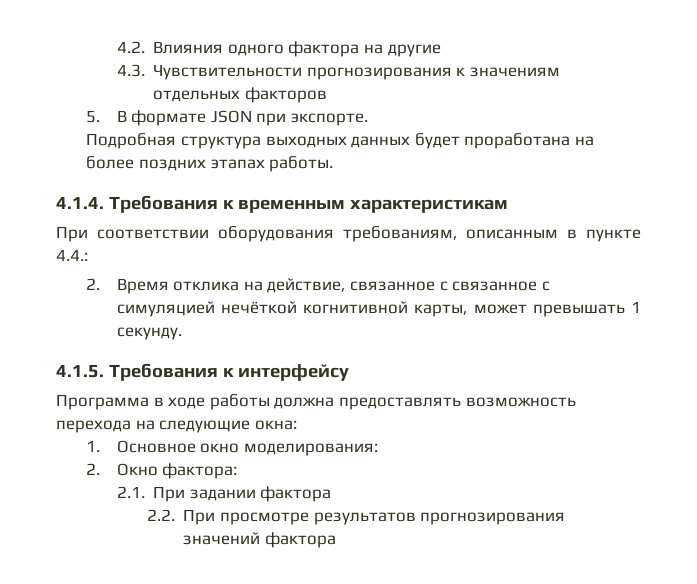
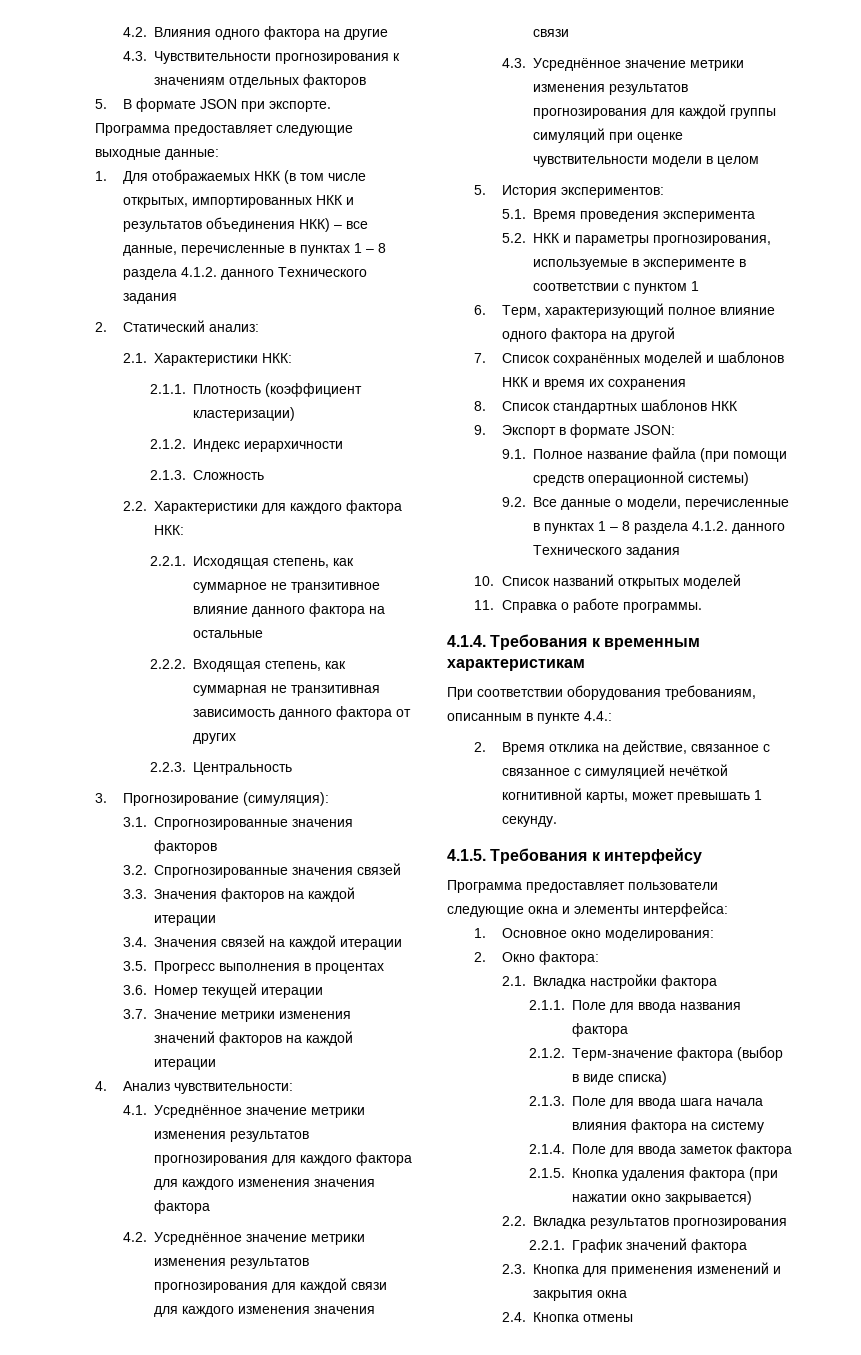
- Подробная структура выходных данных будет проработана на более поздних этапах работы.
+ Программа предоставляет следующие выходные данные:
+ 1. Для отображаемых НКК (в том числе открытых, импортированных НКК и результатов объединения НКК) – все данные, перечисленные в пунктах 1 – 8 раздела 4.1.2. данного Технического задания
+ 2. Статический анализ:
+ 2.1. Характеристики НКК:
+ 2.1.1. Плотность (коэффициент кластеризации)
+ 2.1.2. Индекс иерархичности
+ 2.1.3. Сложность
+ 2.2. Характеристики для каждого фактора НКК:
+ 2.2.1. Исходящая степень, как суммарное не транзитивное влияние данного фактора на остальные
+ 2.2.2. Входящая степень, как суммарная не транзитивная зависимость данного фактора от других
+ 2.2.3. Центральность
+ 3. Прогнозирование (симуляция):
+ 3.1. Спрогнозированные значения факторов
+ 3.2. Спрогнозированные значения связей
+ 3.3. Значения факторов на каждой итерации
+ 3.4. Значения связей на каждой итерации
+ 3.5. Прогресс выполнения в процентах
+ 3.6. Номер текущей итерации
+ 3.7. Значение метрики изменения значений факторов на каждой итерации
+ 4. Анализ чувствительности:
+ 4.1. Усреднённое значение метрики изменения результатов прогнозирования для каждого фактора для каждого изменения значения фактора
+ 4.2. Усреднённое значение метрики изменения результатов прогнозирования для каждой связи для каждого изменения значения связи
+ 4.3. Усреднённое значение метрики изменения результатов прогнозирования для каждой группы симуляций при оценке чувствительности модели в целом
+ 5. История экспериментов:
+ 5.1. Время проведения эксперимента
+ 5.2. НКК и параметры прогнозирования, используемые в эксперименте в соответствии с пунктом 1
+ 6. Терм, характеризующий полное влияние одного фактора на другой
+ 7. Список сохранённых моделей и шаблонов НКК и время их сохранения
+ 8. Список стандартных шаблонов НКК
+ 9. Экспорт в формате JSON:
+ 9.1. Полное название файла (при помощи средств операционной системы)
+ 9.2. Все данные о модели, перечисленные в пунктах 1 – 8 раздела 4.1.2. данного Технического задания
+ 10. Список названий открытых моделей
+ 11. Справка о работе программы.
- Программа в ходе работы должна предоставлять возможность перехода на следующие окна:
+ Программа предоставляет пользователи следующие окна и элементы интерфейса:
- 2.1. При задании фактора
- 2.2. При просмотре результатов прогнозирования значений фактора
+ 2.1. Вкладка настройки фактора
+ 2.1.1. Поле для ввода названия фактора
+ 2.1.2. Терм-значение фактора (выбор в виде списка)
+ 2.1.3. Поле для ввода шага начала влияния фактора на систему
+ 2.1.4. Поле для ввода заметок фактора
+ 2.1.5. Кнопка удаления фактора (при нажатии окно закрывается)
+ 2.2. Вкладка результатов прогнозирования
+ 2.2.1. График значений фактора
+ 2.3. Кнопка для применения изменений и закрытия окна
+ 2.4. Кнопка отмены

